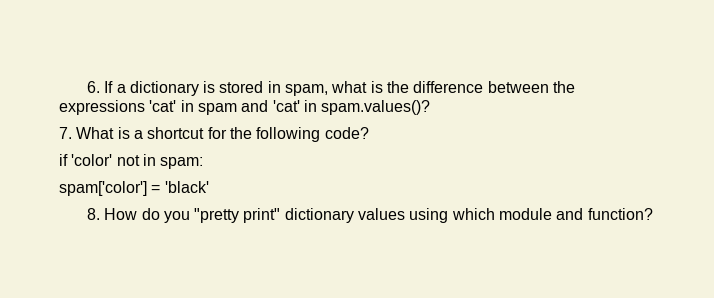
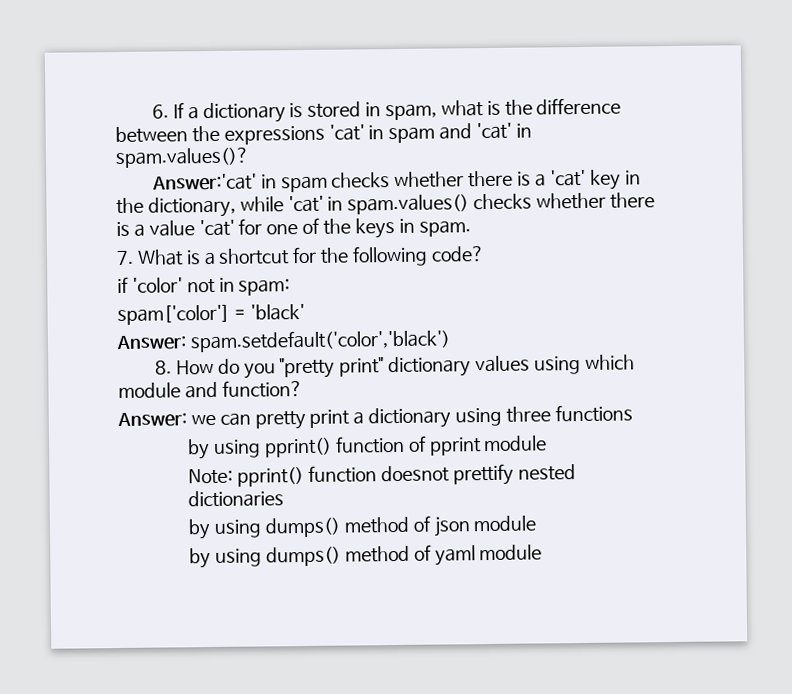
+ Answer:'cat' in spam checks whether there is a 'cat' key in the dictionary, while 'cat' in spam.values() checks whether there is a value 'cat' for one of the keys in spam.
+ Answer: spam.setdefault('color','black')
+ Answer: we can pretty print a dictionary using three functions
+ by using pprint() function of pprint module
+ Note: pprint() function doesnot prettify nested dictionaries
+ by using dumps() method of json module
+ by using dumps() method of yaml module

